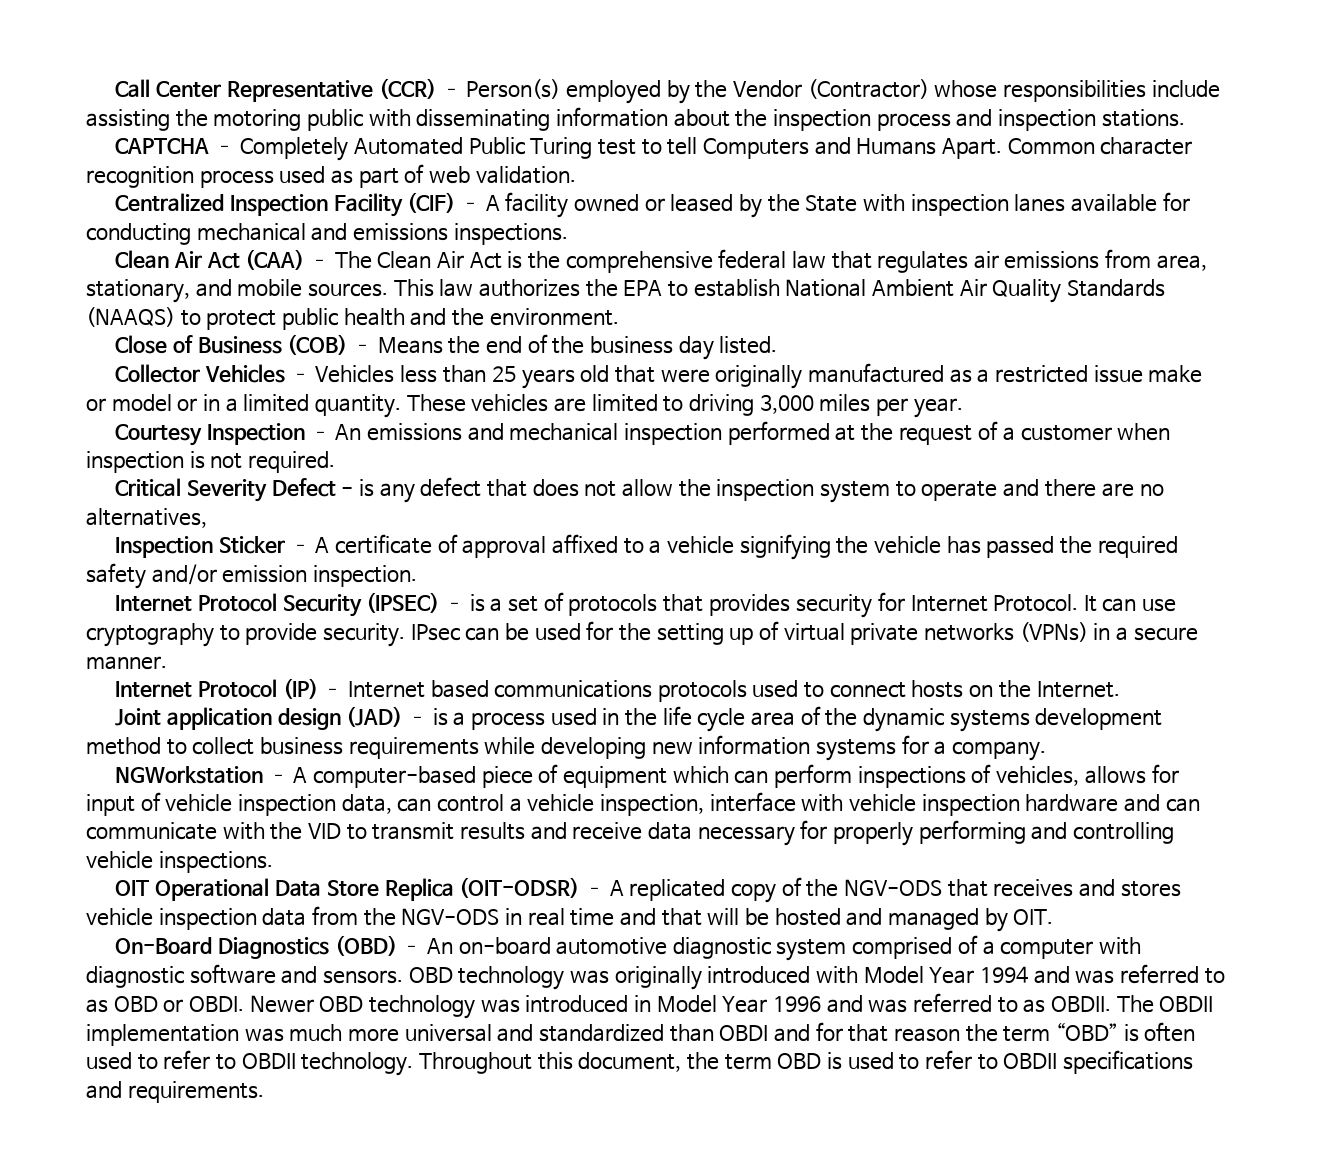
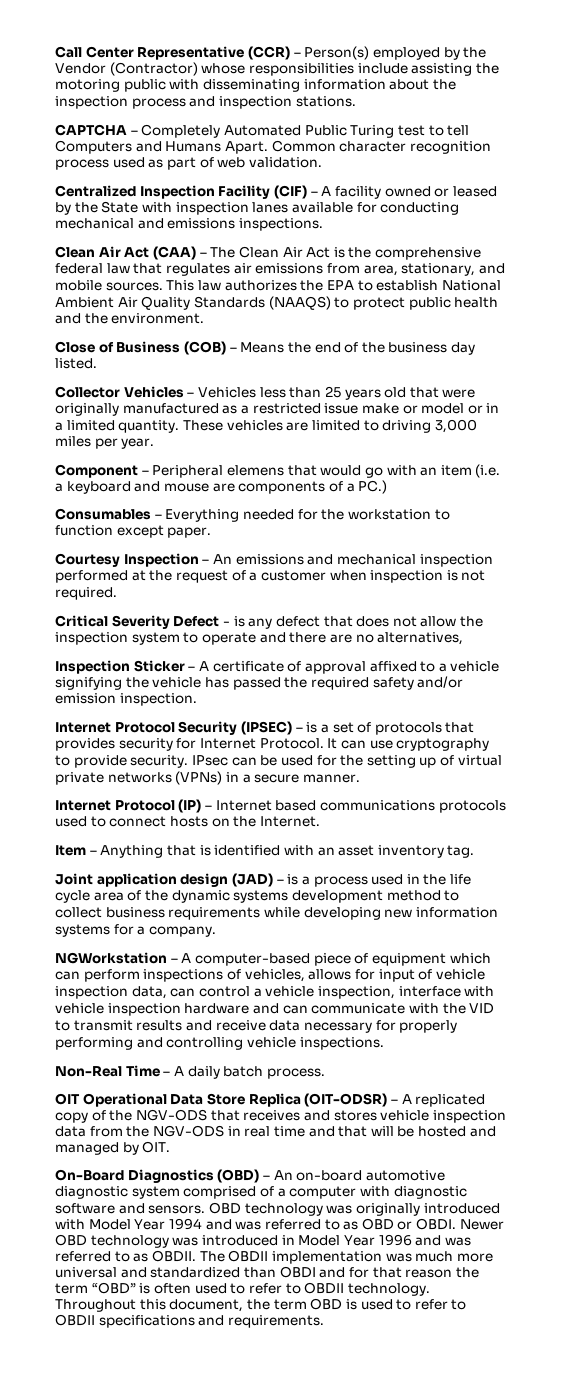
+ Component – Peripheral elemens that would go with an item (i.e. a keyboard and mouse are components of a PC.)
+ Consumables – Everything needed for the workstation to function except paper.
+ Item – Anything that is identified with an asset inventory tag.
+ Non-Real Time – A daily batch process.

